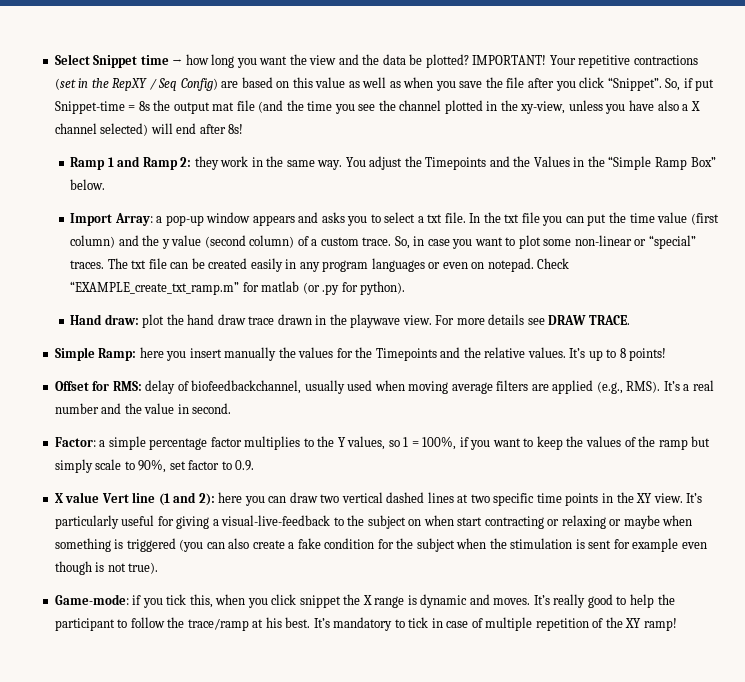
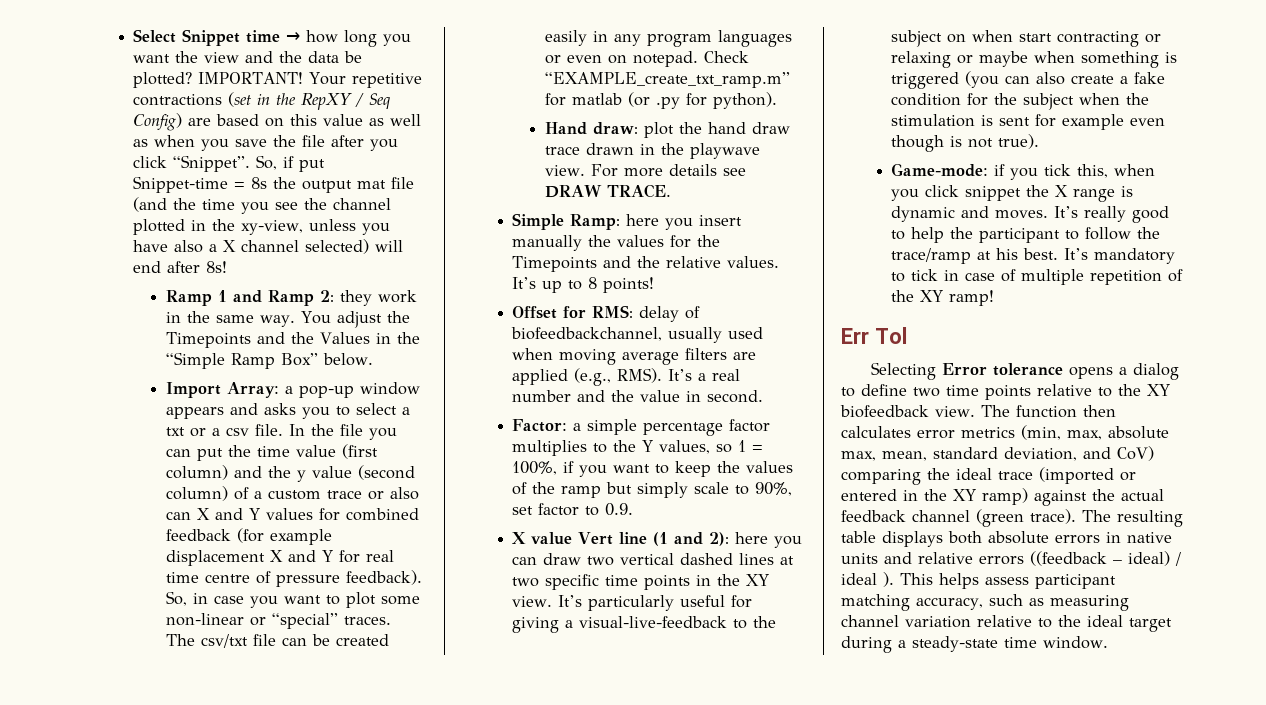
- Import Array: a pop-up window appears and asks you to select a txt file.
+ Import Array: a pop-up window appears and asks you to select a txt or a csv file.
- In the txt file you can put the time value (first column) and the y value (second column) of a custom trace.
+ In the file you can put the time value (first column) and the y value (second column) of a custom trace or also can X and Y values for combined feedback (for example displacement X and Y for real time centre of pressure feedback).
- The txt file can be created easily in any program languages or even on notepad.
+ The csv/txt file can be created easily in any program languages or even on notepad.
+ Err Tol
+ Selecting Error tolerance opens a dialog to define two time points relative to the XY biofeedback view. The function then calculates error metrics (min, max, absolute max, mean, standard deviation, and CoV) comparing the ideal trace (imported or entered in the XY ramp) against the actual feedback channel (green trace). The resulting table displays both absolute errors in native units and relative errors ((feedback – ideal) / ideal ). This helps assess participant matching accuracy, such as measuring channel variation relative to the ideal target during a steady-state time window.

